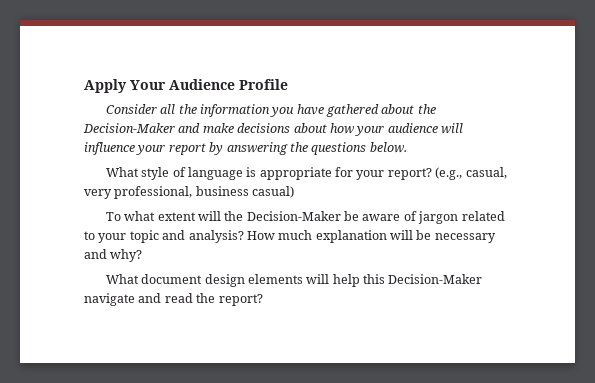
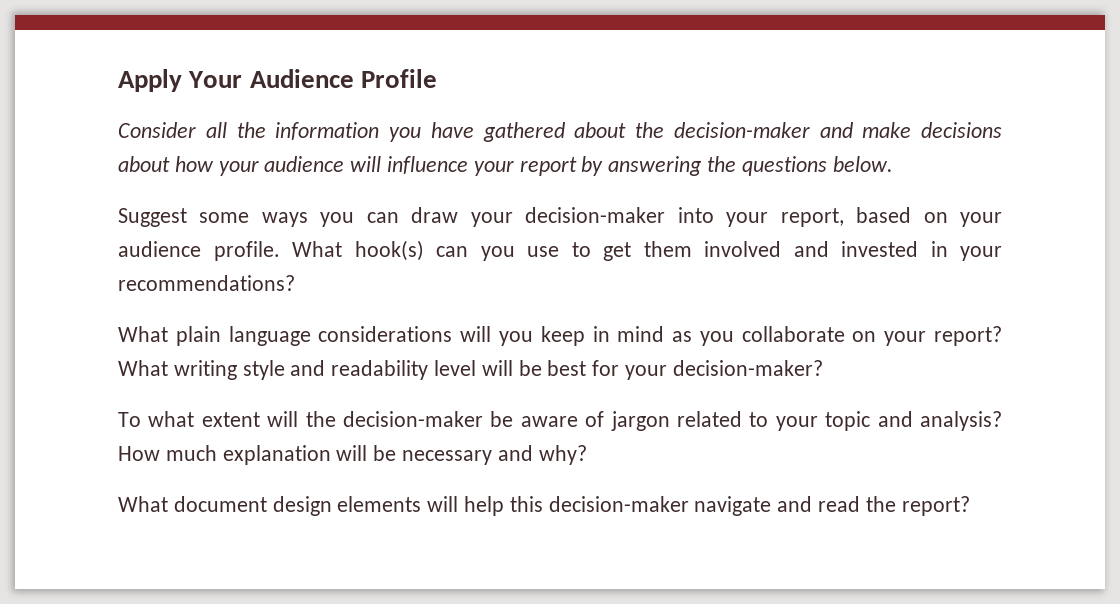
- Consider all the information you have gathered about the Decision-Maker and make decisions about how your audience will influence your report by answering the questions below.
+ Consider all the information you have gathered about the decision-maker and make decisions about how your audience will influence your report by answering the questions below.
- What style of language is appropriate for your report? (e.g., casual, very professional, business casual)
+ Suggest some ways you can draw your decision-maker into your report, based on your audience profile. What hook(s) can you use to get them involved and invested in your recommendations?
+ What plain language considerations will you keep in mind as you collaborate on your report? What writing style and readability level will be best for your decision-maker?
- To what extent will the Decision-Maker be aware of jargon related to your topic and analysis?
+ To what extent will the decision-maker be aware of jargon related to your topic and analysis?
- What document design elements will help this Decision-Maker navigate and read the report?
+ What document design elements will help this decision-maker navigate and read the report?

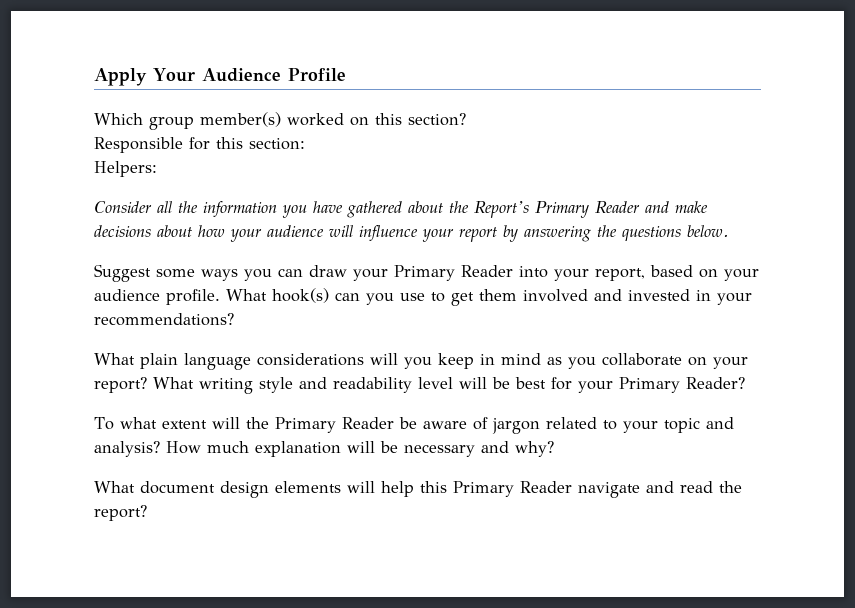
+ Which group member(s) worked on this section?
+ Responsible for this section:
+ Helpers:
- Consider all the information you have gathered about the decision-maker and make decisions about how your audience will influence your report by answering the questions below.
+ Consider all the information you have gathered about the Report’s Primary Reader and make decisions about how your audience will influence your report by answering the questions below.
- Suggest some ways you can draw your decision-maker into your report, based on your audience profile.
+ Suggest some ways you can draw your Primary Reader into your report, based on your audience profile.
- What writing style and readability level will be best for your decision-maker?
+ What writing style and readability level will be best for your Primary Reader?
- To what extent will the decision-maker be aware of jargon related to your topic and analysis?
+ To what extent will the Primary Reader be aware of jargon related to your topic and analysis?
- What document design elements will help this decision-maker navigate and read the report?
+ What document design elements will help this Primary Reader navigate and read the report?

